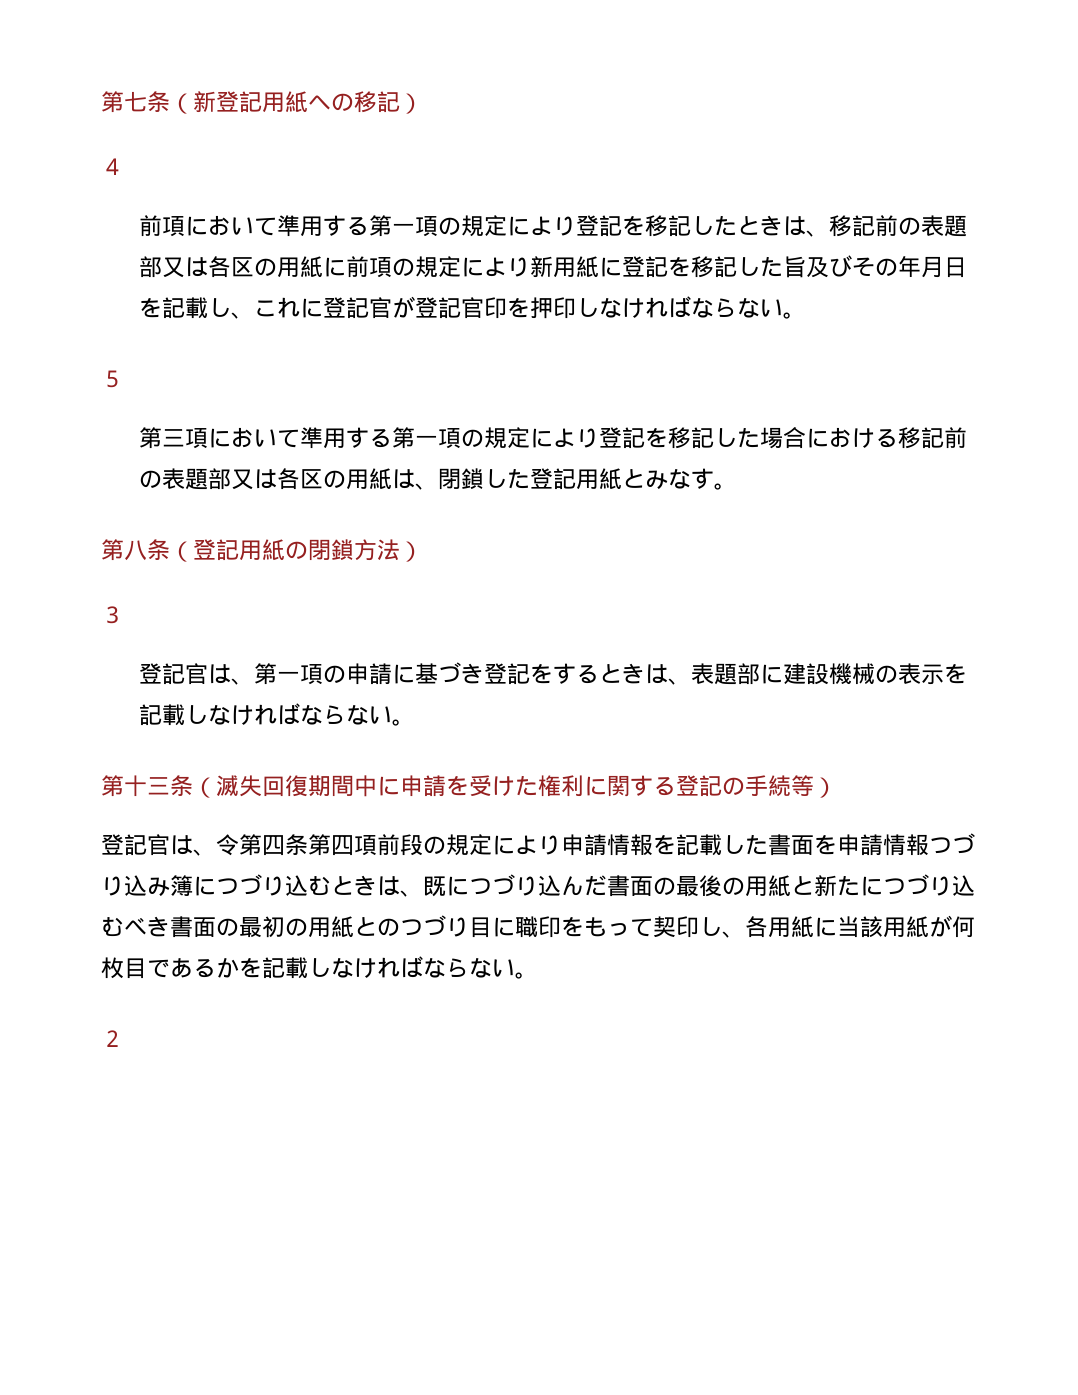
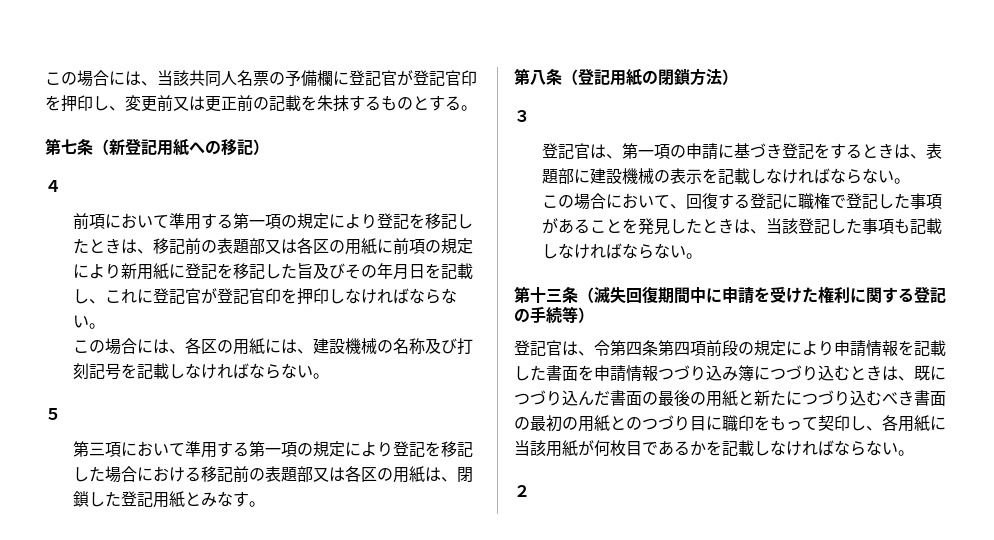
+ この場合には、当該共同人名票の予備欄に登記官が登記官印を押印し、変更前又は更正前の記載を朱抹するものとする。
+ この場合には、各区の用紙には、建設機械の名称及び打刻記号を記載しなければならない。
+ この場合において、回復する登記に職権で登記した事項があることを発見したときは、当該登記した事項も記載しなければならない。

